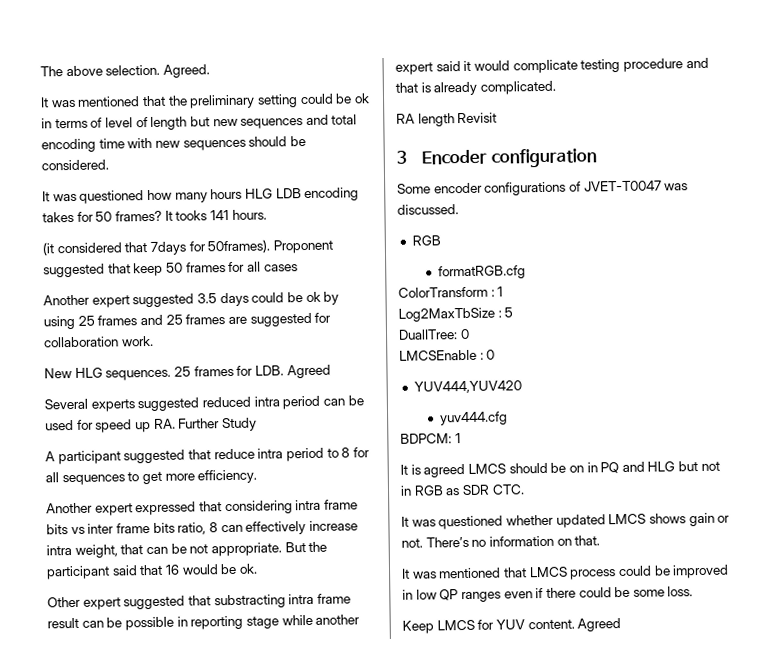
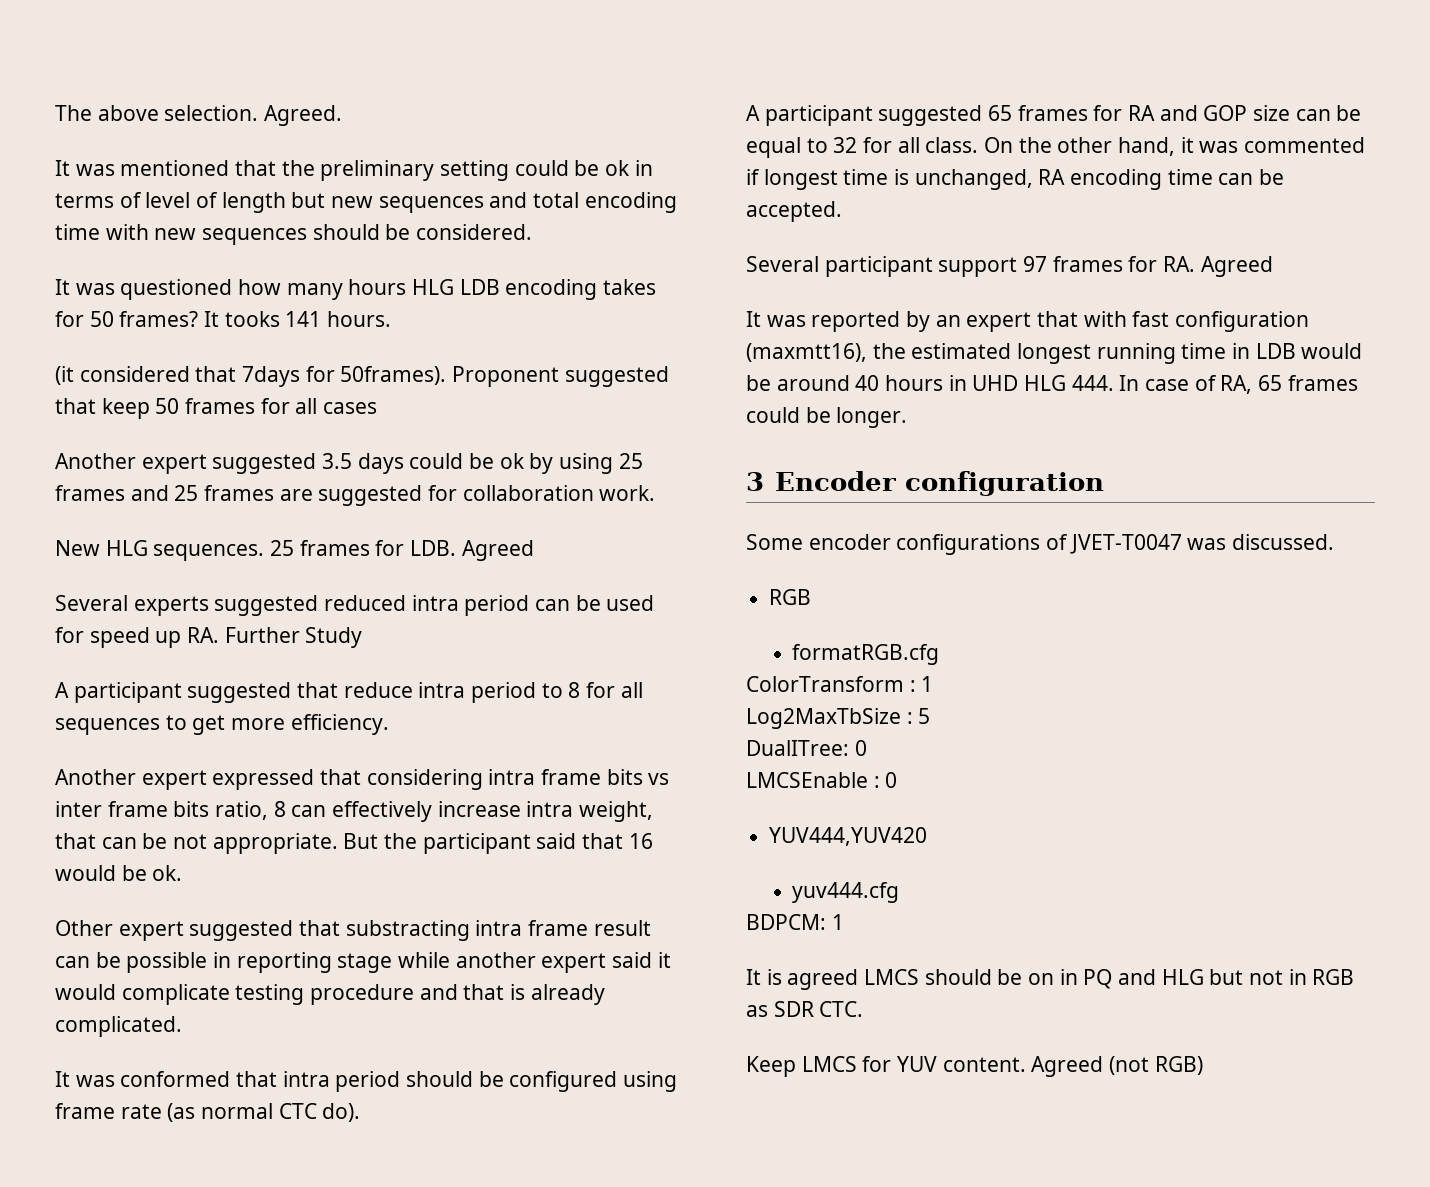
- RA length Revisit
+ It was conformed that intra period should be configured using frame rate (as normal CTC do).
+ A participant suggested 65 frames for RA and GOP size can be equal to 32 for all class. On the other hand, it was commented if longest time is unchanged, RA encoding time can be accepted.
+ Several participant support 97 frames for RA. Agreed
+ It was reported by an expert that with fast configuration (maxmtt16), the estimated longest running time in LDB would be around 40 hours in UHD HLG 444. In case of RA, 65 frames could be longer.
- It was questioned whether updated LMCS shows gain or not. There’s no information on that.
- It was mentioned that LMCS process could be improved in low QP ranges even if there could be some loss.
- Keep LMCS for YUV content. Agreed
+ Keep LMCS for YUV content. Agreed (not RGB)

